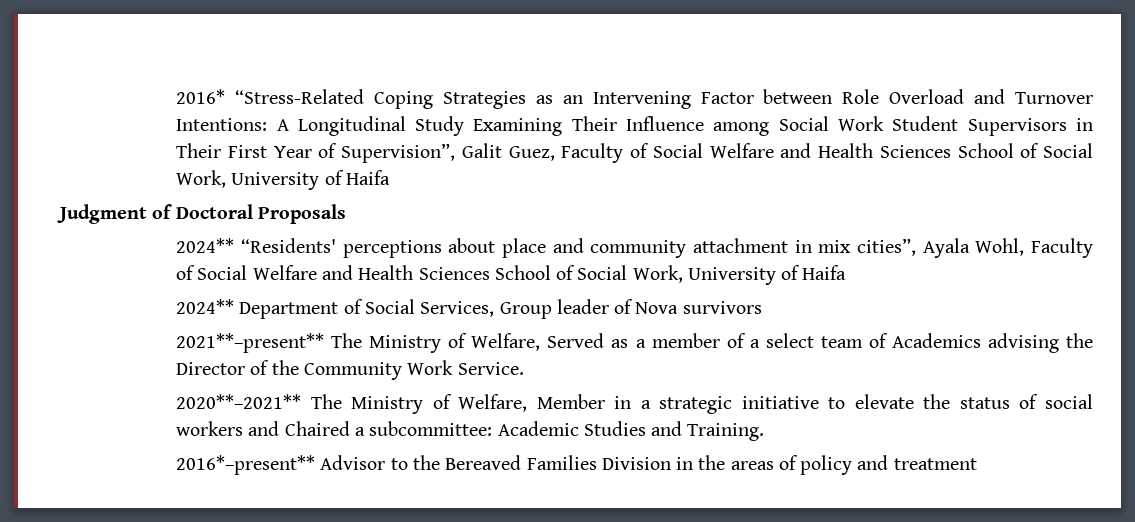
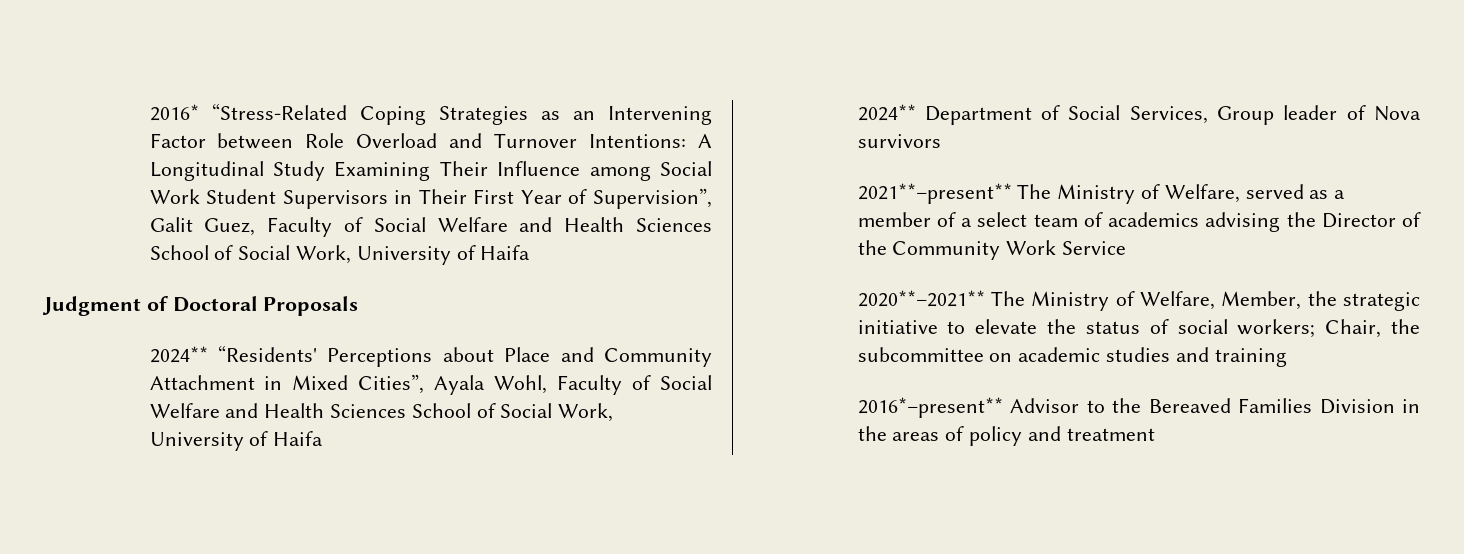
- 2024** “Residents' perceptions about place and community attachment in mix cities”, Ayala Wohl, Faculty of Social Welfare and Health Sciences School of Social Work, University of Haifa
+ 2024** “Residents' Perceptions about Place and Community Attachment in Mixed Cities”, Ayala Wohl, Faculty of Social Welfare and Health Sciences School of Social Work, University of Haifa
- 2021**–present** The Ministry of Welfare, Served as a member of a select team of Academics advising the Director of the Community Work Service.
+ 2021**–present** The Ministry of Welfare, served as a member of a select team of academics advising the Director of the Community Work Service
- 2020**–2021** The Ministry of Welfare, Member in a strategic initiative to elevate the status of social workers and Chaired a subcommittee: Academic Studies and Training.
+ 2020**–2021** The Ministry of Welfare, Member, the strategic initiative to elevate the status of social workers; Chair, the subcommittee on academic studies and training

